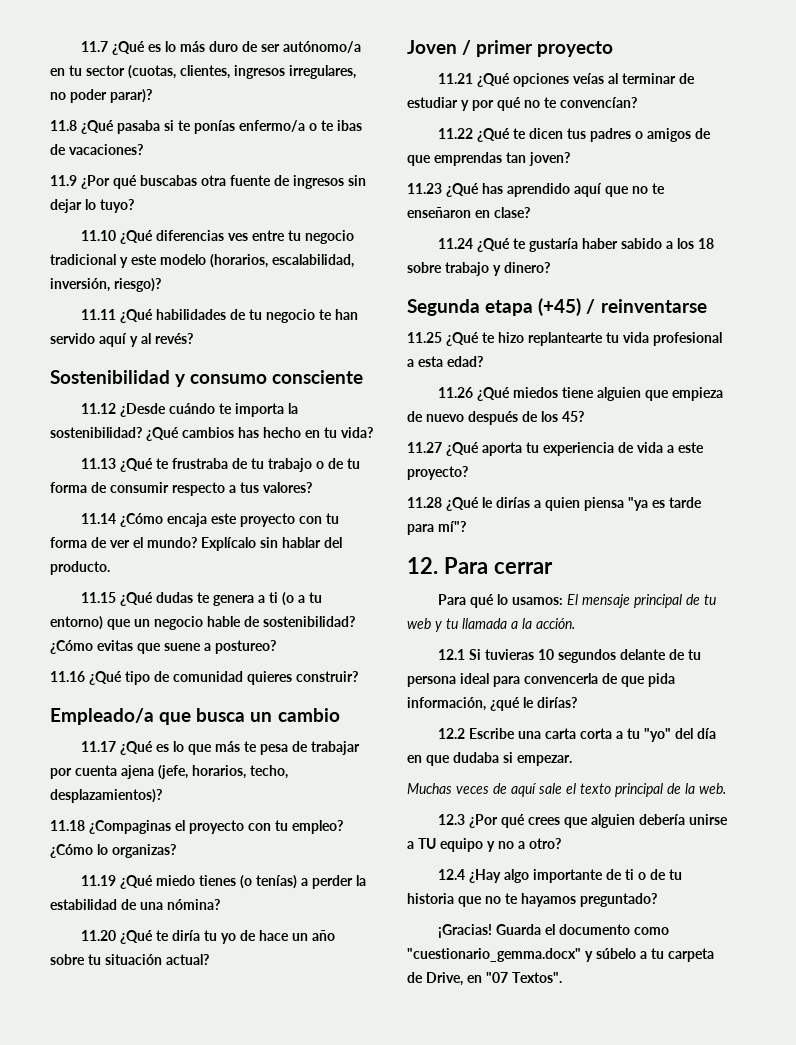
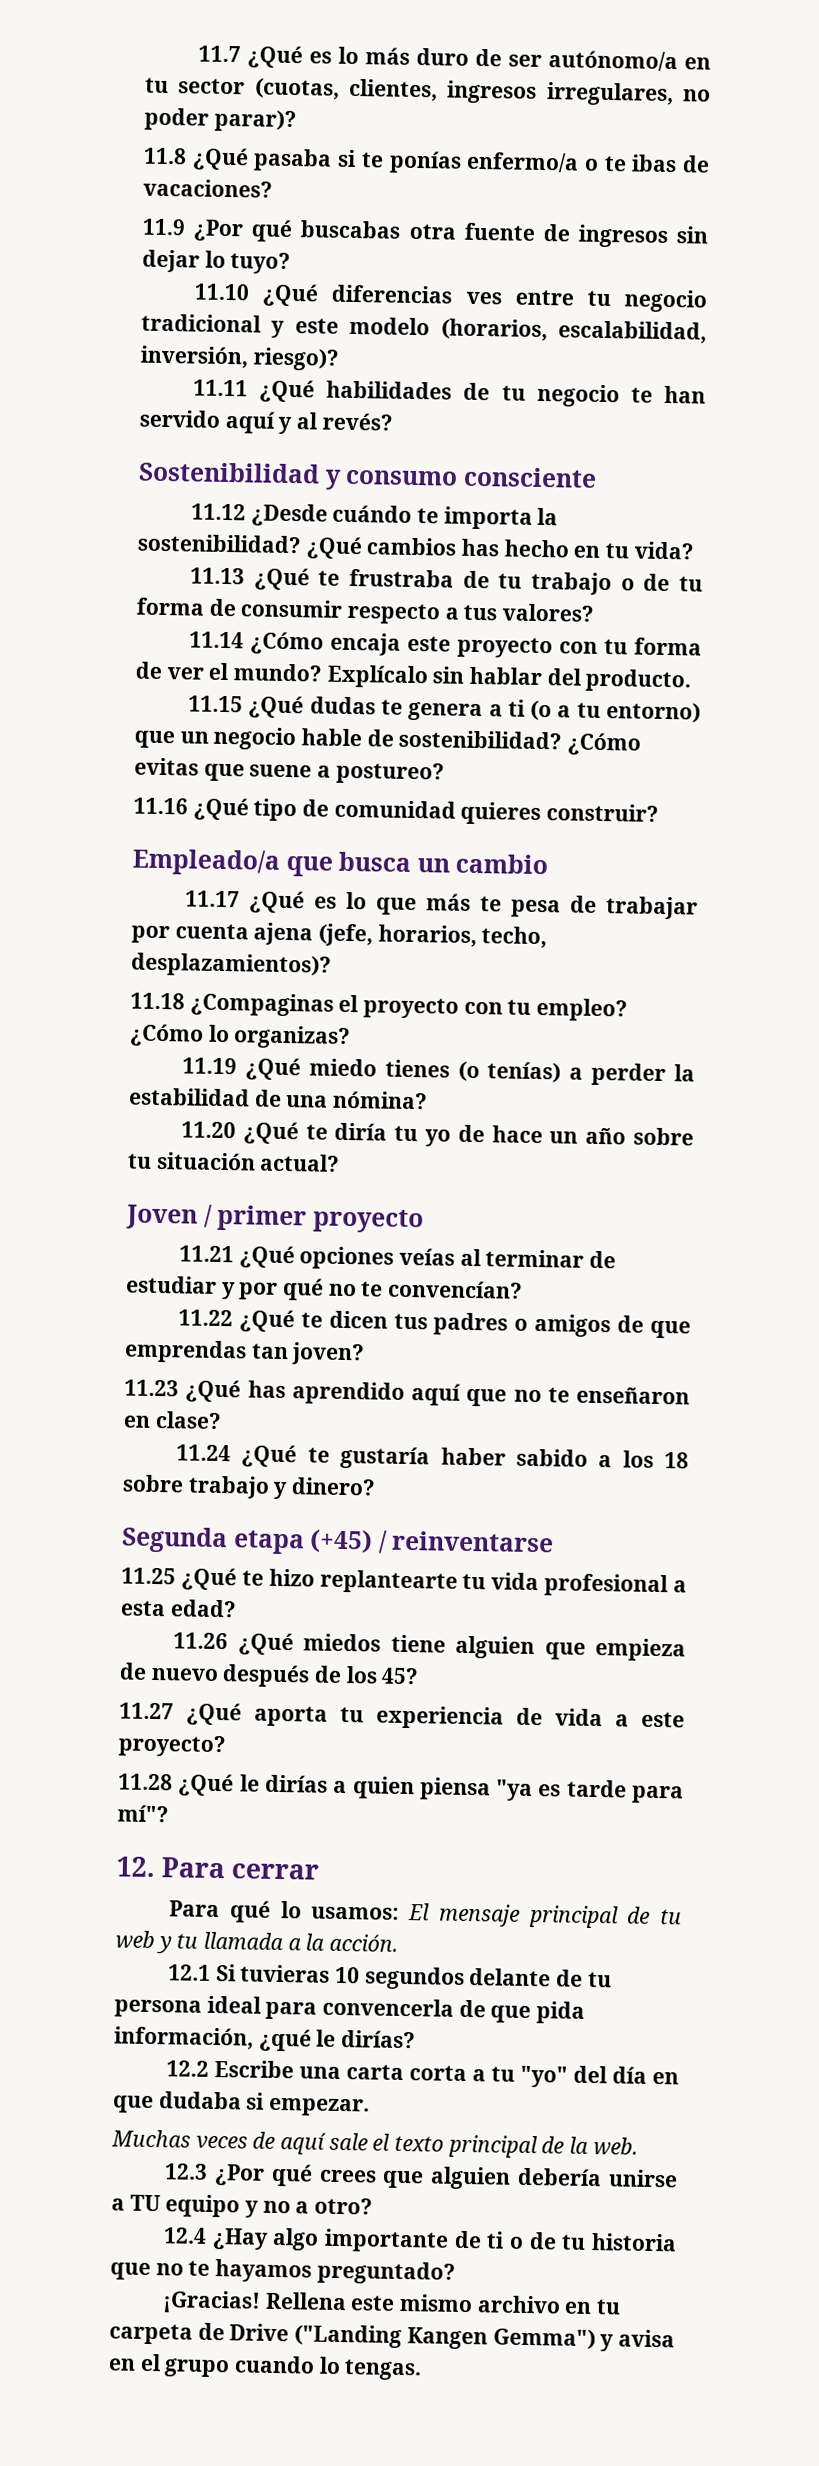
- Guarda el documento como "cuestionario_gemma.docx" y súbelo a tu carpeta de Drive, en "07 Textos".
+ Rellena este mismo archivo en tu carpeta de Drive ("Landing Kangen Gemma") y avisa en el grupo cuando lo tengas.

